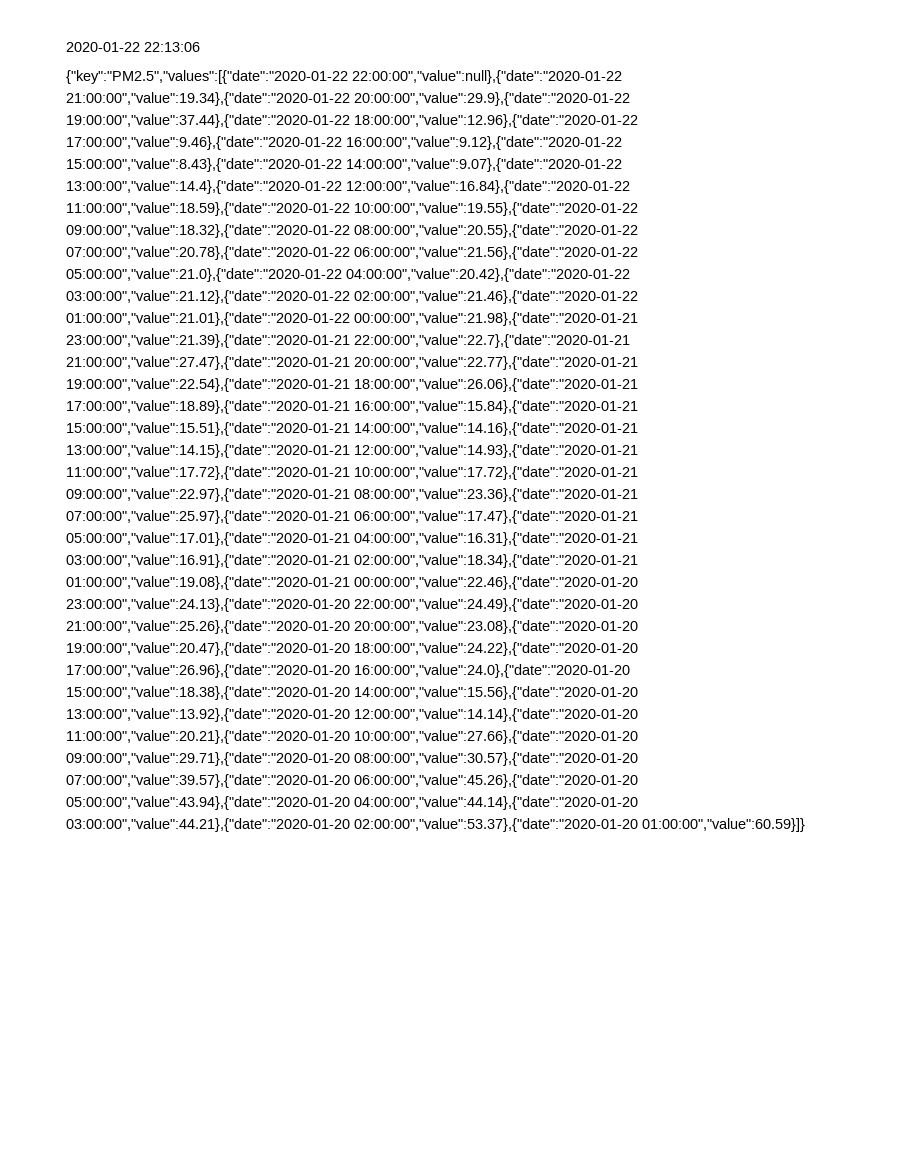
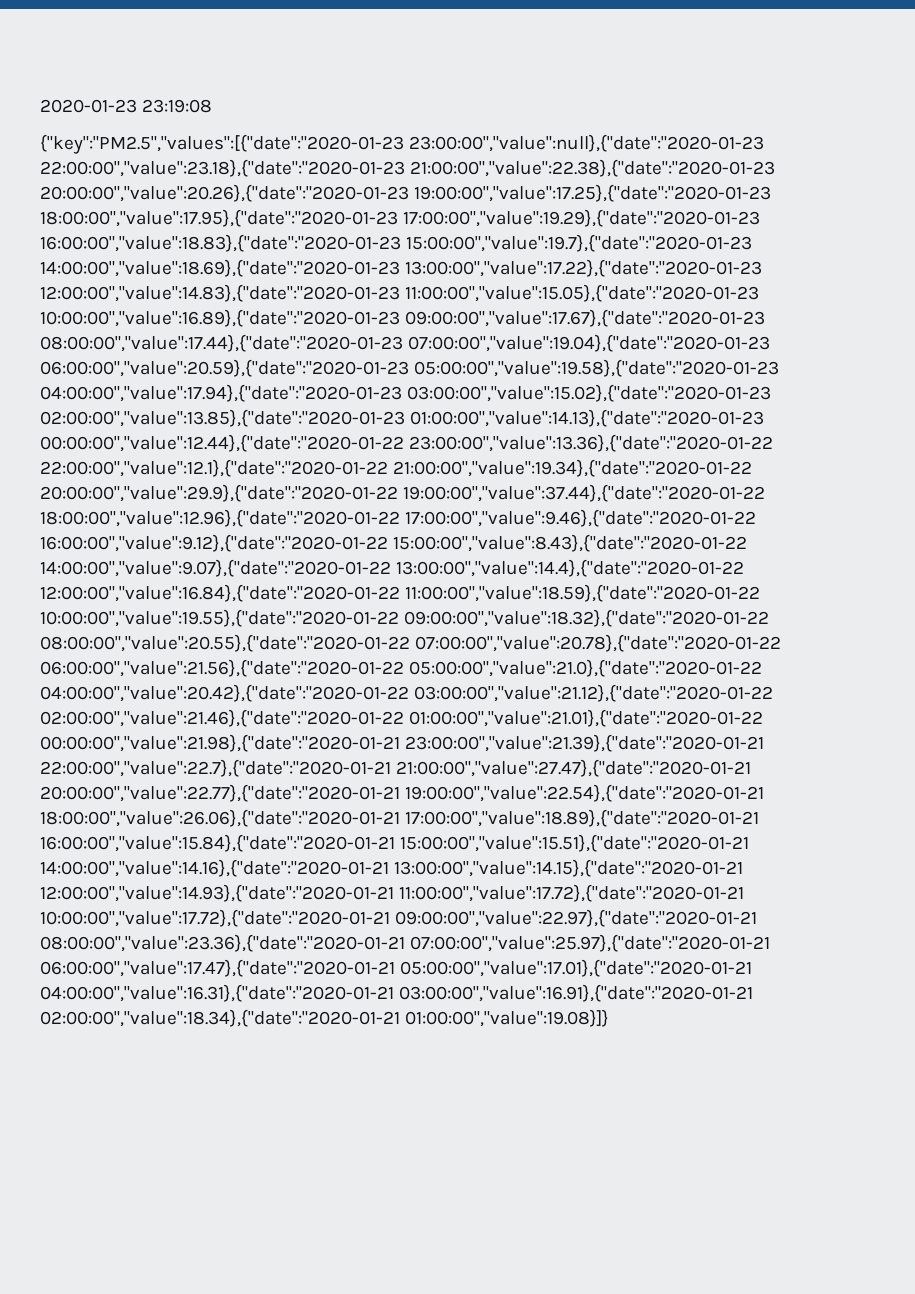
- 2020-01-22 22:13:06
- {"key":"PM2.5","values":[{"date":"2020-01-22 22:00:00","value":null},{"date":"2020-01-22 21:00:00","value":19.34},{"date":"2020-01-22 20:00:00","value":29.9},{"date":"2020-01-22 19:00:00","value":37.44},{"date":"2020-01-22 18:00:00","value":12.96},{"date":"2020-01-22 17:00:00","value":9.46},{"date":"2020-01-22 16:00:00","value":9.12},{"date":"2020-01-22 15:00:00","value":8.43},{"date":"2020-01-22 14:00:00","value":9.07},{"date":"2020-01-22 13:00:00","value":14.4},{"date":"2020-01-22 12:00:00","value":16.84},{"date":"2020-01-22 11:00:00","value":18.59},{"date":"2020-01-22 10:00:00","value":19.55},{"date":"2020-01-22 09:00:00","value":18.32},{"date":"2020-01-22 08:00:00","value":20.55},{"date":"2020-01-22 07:00:00","value":20.78},{"date":"2020-01-22 06:00:00","value":21.56},{"date":"2020-01-22 05:00:00","value":21.0},{"date":"2020-01-22 04:00:00","value":20.42},{"date":"2020-01-22 03:00:00","value":21.12},{"date":"2020-01-22 02:00:00","value":21.46},{"date":"2020-01-22 01:00:00","value":21.01},{"date":"2020-01-22 00:00:00","value":21.98},{"date":"2020-01-21 23:00:00","value":21.39},{"date":"2020-01-21 22:00:00","value":22.7},{"date":"2020-01-21 21:00:00","value":27.47},{"date":"2020-01-21 20:00:00","value":22.77},{"date":"2020-01-21 19:00:00","value":22.54},{"date":"2020-01-21 18:00:00","value":26.06},{"date":"2020-01-21 17:00:00","value":18.89},{"date":"2020-01-21 16:00:00","value":15.84},{"date":"2020-01-21 15:00:00","value":15.51},{"date":"2020-01-21 14:00:00","value":14.16},{"date":"2020-01-21 13:00:00","value":14.15},{"date":"2020-01-21 12:00:00","value":14.93},{"date":"2020-01-21 11:00:00","value":17.72},{"date":"2020-01-21 10:00:00","value":17.72},{"date":"2020-01-21 09:00:00","value":22.97},{"date":"2020-01-21 08:00:00","value":23.36},{"date":"2020-01-21 07:00:00","value":25.97},{"date":"2020-01-21 06:00:00","value":17.47},{"date":"2020-01-21 05:00:00","value":17.01},{"date":"2020-01-21 04:00:00","value":16.31},{"date":"2020-01-21 03:00:00","value":16.91},{"date":"2020-01-21 02:00:00","value":18.34},{"date":"2020-01-21 01:00:00","value":19.08},{"date":"2020-01-21 00:00:00","value":22.46},{"date":"2020-01-20 23:00:00","value":24.13},{"date":"2020-01-20 22:00:00","value":24.49},{"date":"2020-01-20 21:00:00","value":25.26},{"date":"2020-01-20 20:00:00","value":23.08},{"date":"2020-01-20 19:00:00","value":20.47},{"date":"2020-01-20 18:00:00","value":24.22},{"date":"2020-01-20 17:00:00","value":26.96},{"date":"2020-01-20 16:00:00","value":24.0},{"date":"2020-01-20 15:00:00","value":18.38},{"date":"2020-01-20 14:00:00","value":15.56},{"date":"2020-01-20 13:00:00","value":13.92},{"date":"2020-01-20 12:00:00","value":14.14},{"date":"2020-01-20 11:00:00","value":20.21},{"date":"2020-01-20 10:00:00","value":27.66},{"date":"2020-01-20 09:00:00","value":29.71},{"date":"2020-01-20 08:00:00","value":30.57},{"date":"2020-01-20 07:00:00","value":39.57},{"date":"2020-01-20 06:00:00","value":45.26},{"date":"2020-01-20 05:00:00","value":43.94},{"date":"2020-01-20 04:00:00","value":44.14},{"date":"2020-01-20 03:00:00","value":44.21},{"date":"2020-01-20 02:00:00","value":53.37},{"date":"2020-01-20 01:00:00","value":60.59}]}
+ 2020-01-23 23:19:08
+ {"key":"PM2.5","values":[{"date":"2020-01-23 23:00:00","value":null},{"date":"2020-01-23 22:00:00","value":23.18},{"date":"2020-01-23 21:00:00","value":22.38},{"date":"2020-01-23 20:00:00","value":20.26},{"date":"2020-01-23 19:00:00","value":17.25},{"date":"2020-01-23 18:00:00","value":17.95},{"date":"2020-01-23 17:00:00","value":19.29},{"date":"2020-01-23 16:00:00","value":18.83},{"date":"2020-01-23 15:00:00","value":19.7},{"date":"2020-01-23 14:00:00","value":18.69},{"date":"2020-01-23 13:00:00","value":17.22},{"date":"2020-01-23 12:00:00","value":14.83},{"date":"2020-01-23 11:00:00","value":15.05},{"date":"2020-01-23 10:00:00","value":16.89},{"date":"2020-01-23 09:00:00","value":17.67},{"date":"2020-01-23 08:00:00","value":17.44},{"date":"2020-01-23 07:00:00","value":19.04},{"date":"2020-01-23 06:00:00","value":20.59},{"date":"2020-01-23 05:00:00","value":19.58},{"date":"2020-01-23 04:00:00","value":17.94},{"date":"2020-01-23 03:00:00","value":15.02},{"date":"2020-01-23 02:00:00","value":13.85},{"date":"2020-01-23 01:00:00","value":14.13},{"date":"2020-01-23 00:00:00","value":12.44},{"date":"2020-01-22 23:00:00","value":13.36},{"date":"2020-01-22 22:00:00","value":12.1},{"date":"2020-01-22 21:00:00","value":19.34},{"date":"2020-01-22 20:00:00","value":29.9},{"date":"2020-01-22 19:00:00","value":37.44},{"date":"2020-01-22 18:00:00","value":12.96},{"date":"2020-01-22 17:00:00","value":9.46},{"date":"2020-01-22 16:00:00","value":9.12},{"date":"2020-01-22 15:00:00","value":8.43},{"date":"2020-01-22 14:00:00","value":9.07},{"date":"2020-01-22 13:00:00","value":14.4},{"date":"2020-01-22 12:00:00","value":16.84},{"date":"2020-01-22 11:00:00","value":18.59},{"date":"2020-01-22 10:00:00","value":19.55},{"date":"2020-01-22 09:00:00","value":18.32},{"date":"2020-01-22 08:00:00","value":20.55},{"date":"2020-01-22 07:00:00","value":20.78},{"date":"2020-01-22 06:00:00","value":21.56},{"date":"2020-01-22 05:00:00","value":21.0},{"date":"2020-01-22 04:00:00","value":20.42},{"date":"2020-01-22 03:00:00","value":21.12},{"date":"2020-01-22 02:00:00","value":21.46},{"date":"2020-01-22 01:00:00","value":21.01},{"date":"2020-01-22 00:00:00","value":21.98},{"date":"2020-01-21 23:00:00","value":21.39},{"date":"2020-01-21 22:00:00","value":22.7},{"date":"2020-01-21 21:00:00","value":27.47},{"date":"2020-01-21 20:00:00","value":22.77},{"date":"2020-01-21 19:00:00","value":22.54},{"date":"2020-01-21 18:00:00","value":26.06},{"date":"2020-01-21 17:00:00","value":18.89},{"date":"2020-01-21 16:00:00","value":15.84},{"date":"2020-01-21 15:00:00","value":15.51},{"date":"2020-01-21 14:00:00","value":14.16},{"date":"2020-01-21 13:00:00","value":14.15},{"date":"2020-01-21 12:00:00","value":14.93},{"date":"2020-01-21 11:00:00","value":17.72},{"date":"2020-01-21 10:00:00","value":17.72},{"date":"2020-01-21 09:00:00","value":22.97},{"date":"2020-01-21 08:00:00","value":23.36},{"date":"2020-01-21 07:00:00","value":25.97},{"date":"2020-01-21 06:00:00","value":17.47},{"date":"2020-01-21 05:00:00","value":17.01},{"date":"2020-01-21 04:00:00","value":16.31},{"date":"2020-01-21 03:00:00","value":16.91},{"date":"2020-01-21 02:00:00","value":18.34},{"date":"2020-01-21 01:00:00","value":19.08}]}

